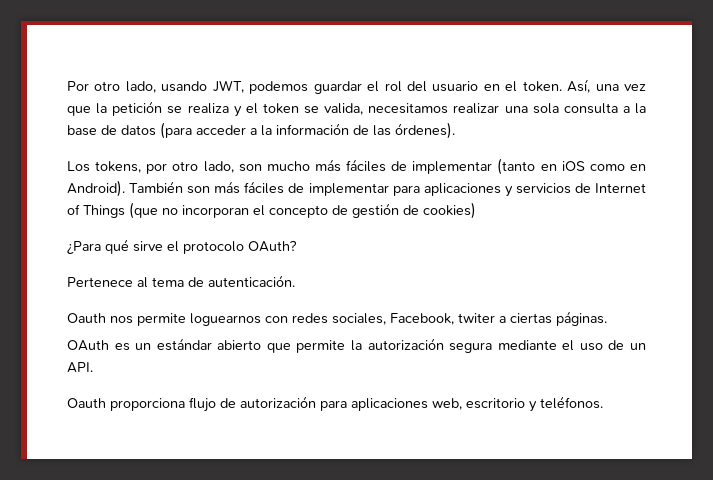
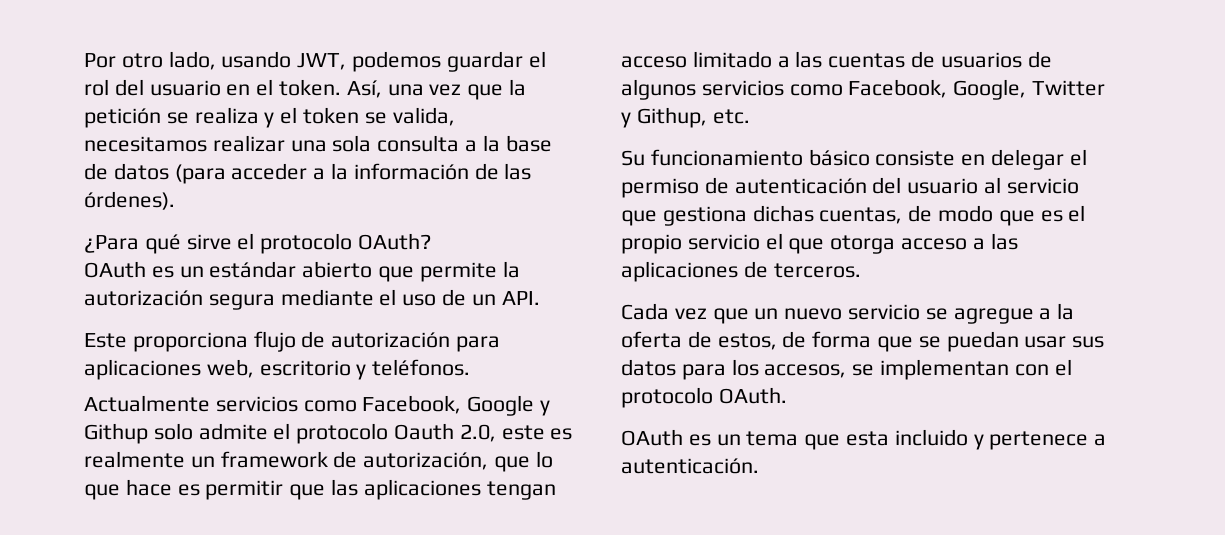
- Los tokens, por otro lado, son mucho más fáciles de implementar (tanto en iOS como en Android). También son más fáciles de implementar para aplicaciones y servicios de Internet of Things (que no incorporan el concepto de gestión de cookies)
- Pertenece al tema de autenticación.
- Oauth nos permite loguearnos con redes sociales, Facebook, twiter a ciertas páginas.
- Oauth proporciona flujo de autorización para aplicaciones web, escritorio y teléfonos.
+ Este proporciona flujo de autorización para aplicaciones web, escritorio y teléfonos.
+ Actualmente servicios como Facebook, Google y Githup solo admite el protocolo Oauth 2.0, este es realmente un framework de autorización, que lo que hace es permitir que las aplicaciones tengan acceso limitado a las cuentas de usuarios de algunos servicios como Facebook, Google, Twitter y Githup, etc.
+ Su funcionamiento básico consiste en delegar el permiso de autenticación del usuario al servicio que gestiona dichas cuentas, de modo que es el propio servicio el que otorga acceso a las aplicaciones de terceros.
+ Cada vez que un nuevo servicio se agregue a la oferta de estos, de forma que se puedan usar sus datos para los accesos, se implementan con el protocolo OAuth.
+ OAuth es un tema que esta incluido y pertenece a autenticación.

